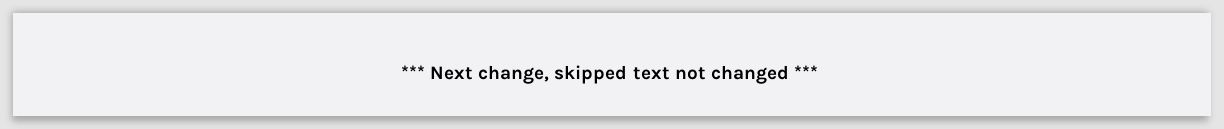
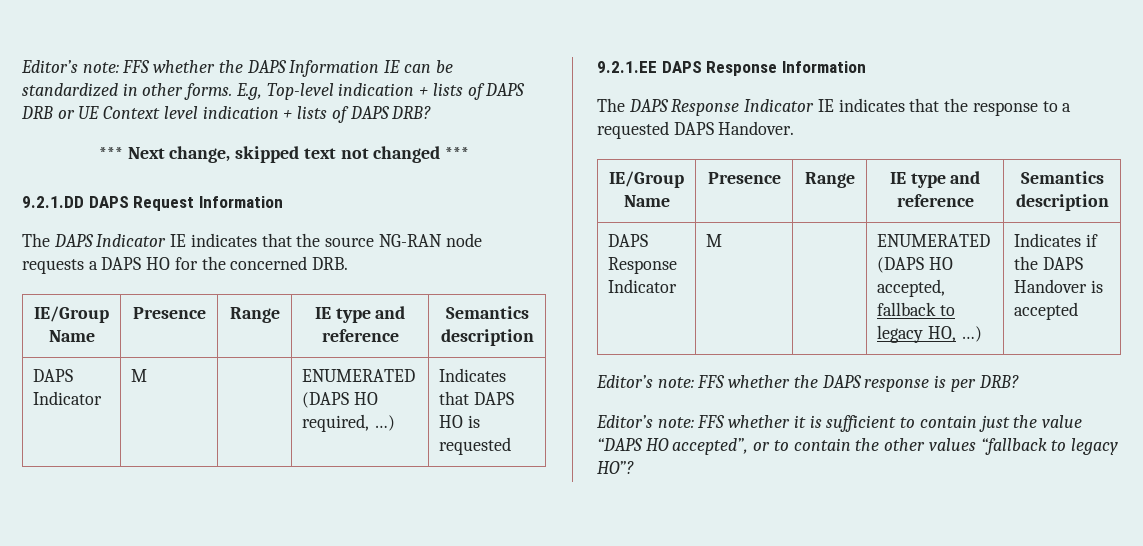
+ Editor’s note: FFS whether the DAPS Information IE can be standardized in other forms. E.g, Top-level indication + lists of DAPS DRB or UE Context level indication + lists of DAPS DRB?
+ 9.2.1.DD DAPS Request Information
+ The DAPS Indicator IE indicates that the source NG-RAN node requests a DAPS HO for the concerned DRB.
+ IE/Group Name | Presence | Range | IE type and reference | Semantics description
+ DAPS Indicator | M | | ENUMERATED (DAPS HO required, …) | Indicates that DAPS HO is requested
+ 9.2.1.EE DAPS Response Information
+ The DAPS Response Indicator IE indicates that the response to a requested DAPS Handover.
+ IE/Group Name | Presence | Range | IE type and reference | Semantics description
+ DAPS Response Indicator | M | | ENUMERATED (DAPS HO accepted, fallback to legacy HO, …) | Indicates if the DAPS Handover is accepted
+ Editor’s note: FFS whether the DAPS response is per DRB?
+ Editor’s note: FFS whether it is sufficient to contain just the value “DAPS HO accepted”, or to contain the other values “fallback to legacy HO”?

